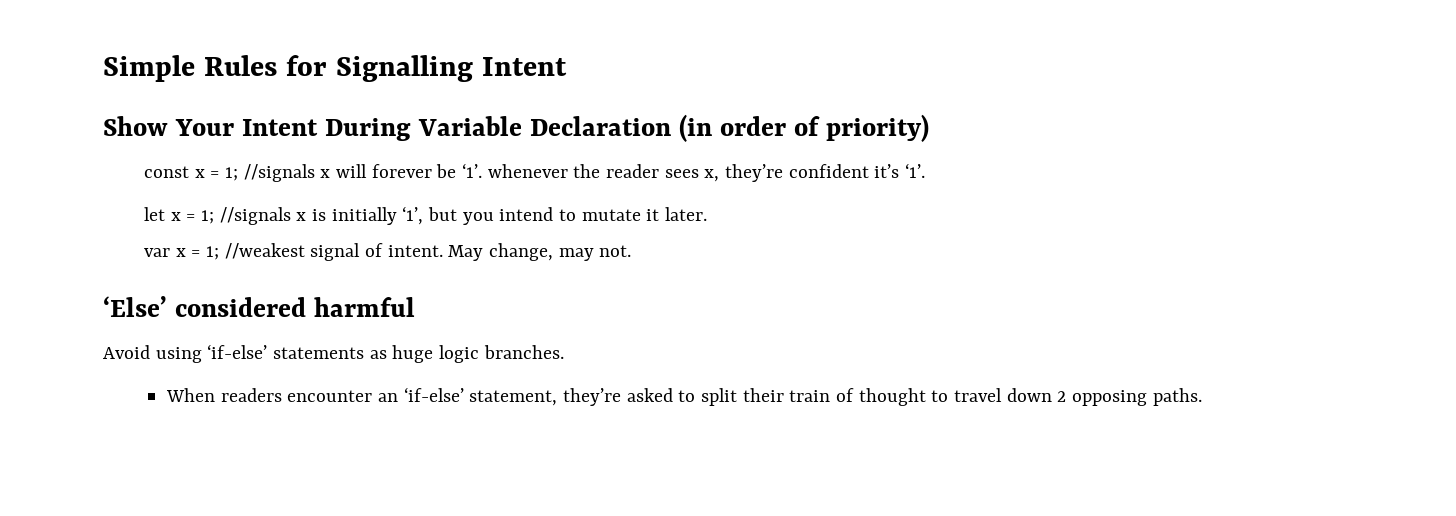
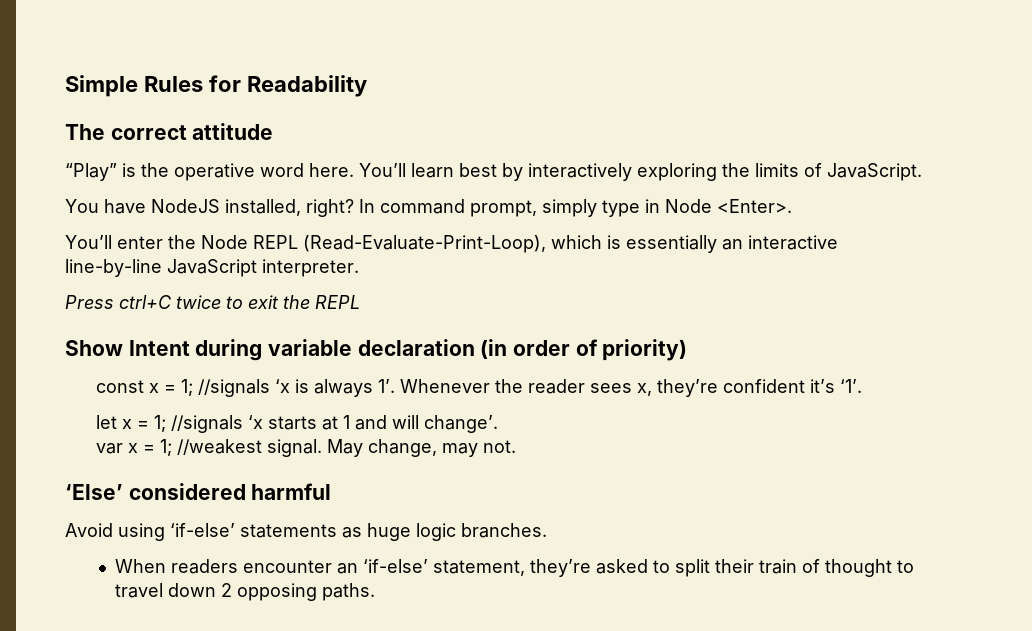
- Simple Rules for Signalling Intent
- Show Your Intent During Variable Declaration (in order of priority)
+ Simple Rules for Readability
+ The correct attitude
+ “Play” is the operative word here. You’ll learn best by interactively exploring the limits of JavaScript.
+ You have NodeJS installed, right? In command prompt, simply type in Node <Enter>.
+ You’ll enter the Node REPL (Read-Evaluate-Print-Loop), which is essentially an interactive line-by-line JavaScript interpreter.
+ Press ctrl+C twice to exit the REPL
+ Show Intent during variable declaration (in order of priority)
- const x = 1; //signals x will forever be ‘1’. whenever the reader sees x, they’re confident it’s ‘1’.
+ const x = 1; //signals ‘x is always 1’. Whenever the reader sees x, they’re confident it’s ‘1’.
- let x = 1; //signals x is initially ‘1’, but you intend to mutate it later.
+ let x = 1; //signals ‘x starts at 1 and will change’.
- var x = 1; //weakest signal of intent.
+ var x = 1; //weakest signal.

